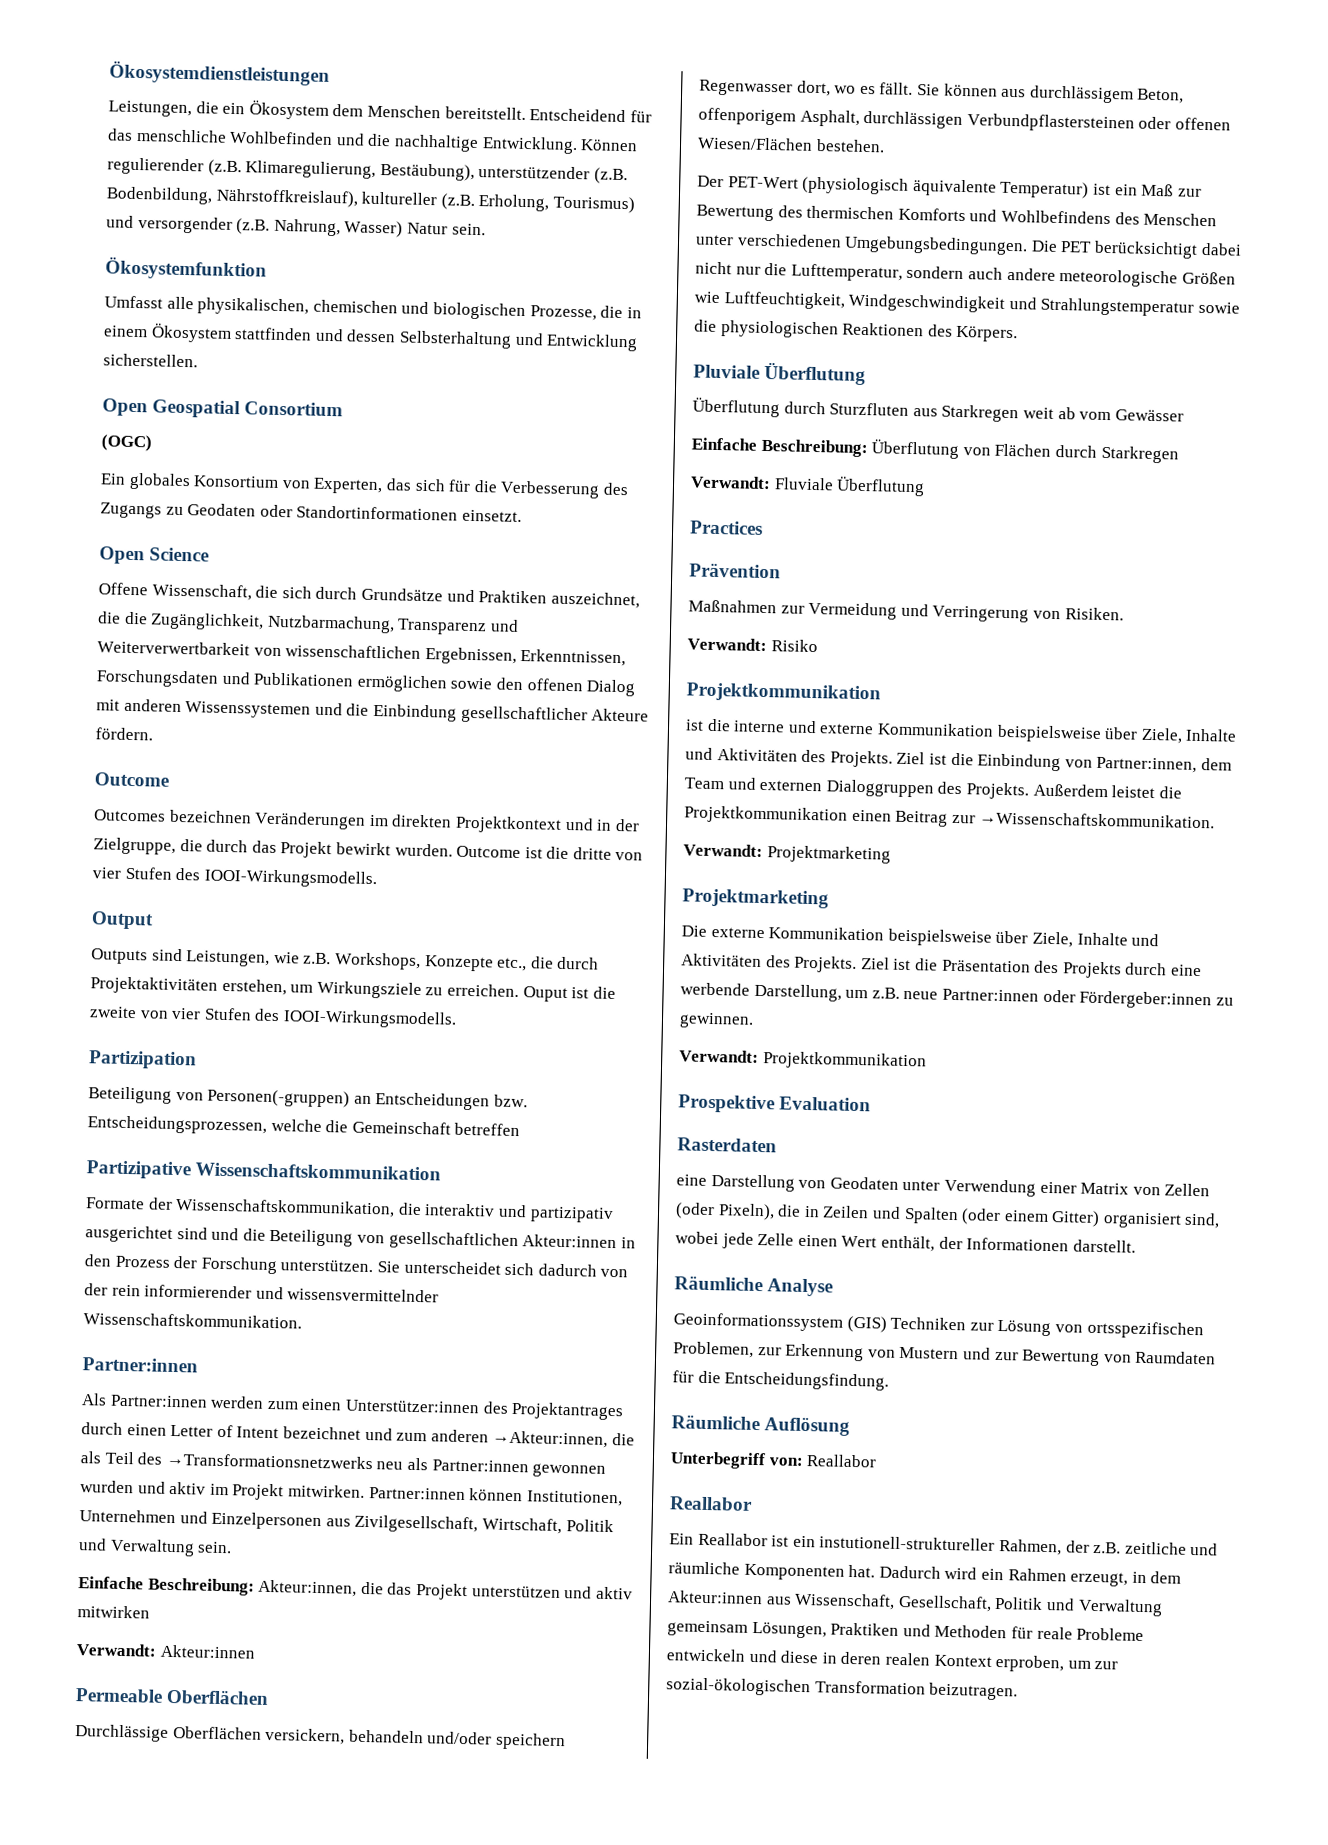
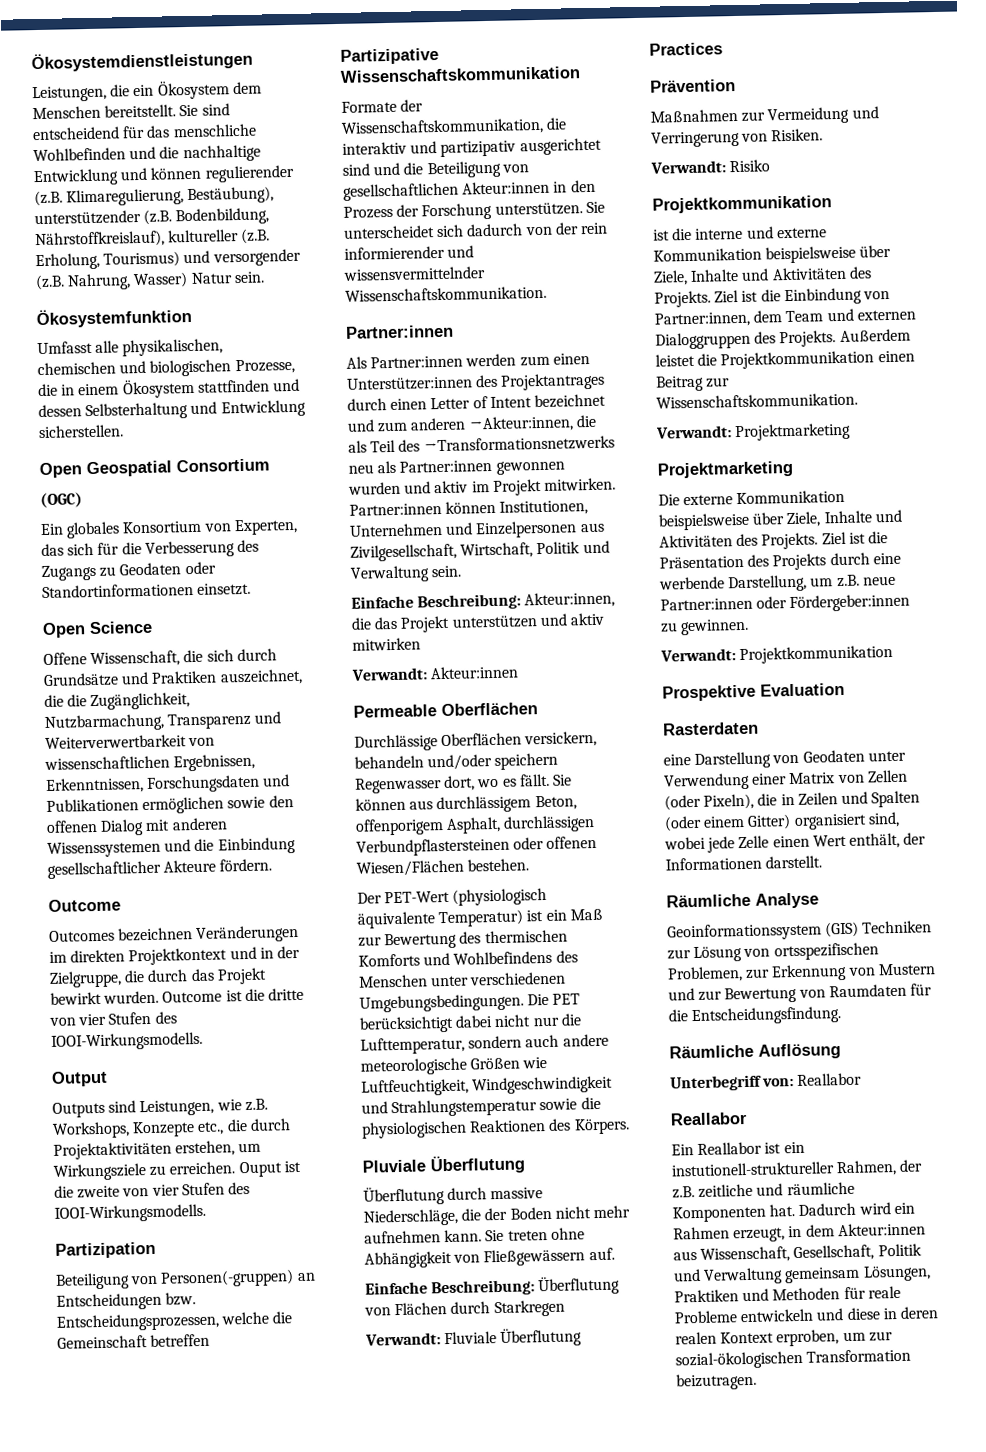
- Entscheidend für das menschliche Wohlbefinden und die nachhaltige Entwicklung. Können regulierender (z.B. Klimaregulierung, Bestäubung), unterstützender (z.B. Bodenbildung, Nährstoffkreislauf), kultureller (z.B. Erholung, Tourismus) und versorgender (z.B. Nahrung, Wasser) Natur sein.
+ Sie sind entscheidend für das menschliche Wohlbefinden und die nachhaltige Entwicklung und können regulierender (z.B. Klimaregulierung, Bestäubung), unterstützender (z.B. Bodenbildung, Nährstoffkreislauf), kultureller (z.B. Erholung, Tourismus) und versorgender (z.B. Nahrung, Wasser) Natur sein.
- Überflutung durch Sturzfluten aus Starkregen weit ab vom Gewässer
+ Überflutung durch massive Niederschläge, die der Boden nicht mehr aufnehmen kann. Sie treten ohne Abhängigkeit von Fließgewässern auf.
- Außerdem leistet die Projektkommunikation einen Beitrag zur →Wissenschaftskommunikation.
+ Außerdem leistet die Projektkommunikation einen Beitrag zur Wissenschaftskommunikation.

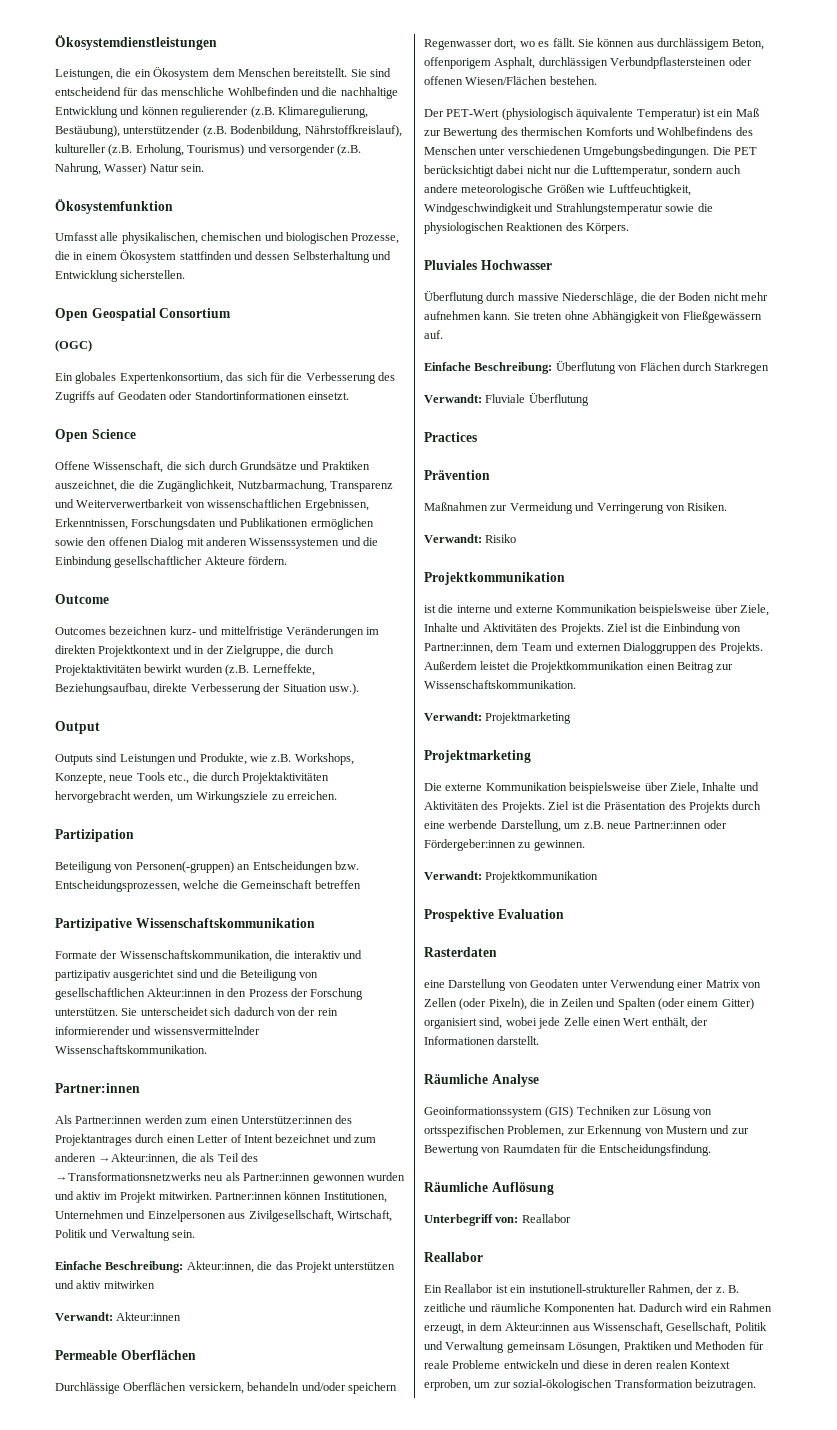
- Ein globales Konsortium von Experten, das sich für die Verbesserung des Zugangs zu Geodaten oder Standortinformationen einsetzt.
+ Ein globales Expertenkonsortium, das sich für die Verbesserung des Zugriffs auf Geodaten oder Standortinformationen einsetzt.
- Outcomes bezeichnen Veränderungen im direkten Projektkontext und in der Zielgruppe, die durch das Projekt bewirkt wurden. Outcome ist die dritte von vier Stufen des IOOI-Wirkungsmodells.
+ Outcomes bezeichnen kurz- und mittelfristige Veränderungen im direkten Projektkontext und in der Zielgruppe, die durch Projektaktivitäten bewirkt wurden (z.B. Lerneffekte, Beziehungsaufbau, direkte Verbesserung der Situation usw.).
  Output
- Outputs sind Leistungen, wie z.B. Workshops, Konzepte etc., die durch Projektaktivitäten erstehen, um Wirkungsziele zu erreichen. Ouput ist die zweite von vier Stufen des IOOI-Wirkungsmodells.
+ Outputs sind Leistungen und Produkte, wie z.B. Workshops, Konzepte, neue Tools etc., die durch Projektaktivitäten hervorgebracht werden, um Wirkungsziele zu erreichen.
- Pluviale Überflutung
+ Pluviales Hochwasser
- Ein Reallabor ist ein instutionell-struktureller Rahmen, der z.B. zeitliche und räumliche Komponenten hat.
+ Ein Reallabor ist ein instutionell-struktureller Rahmen, der z. B. zeitliche und räumliche Komponenten hat.

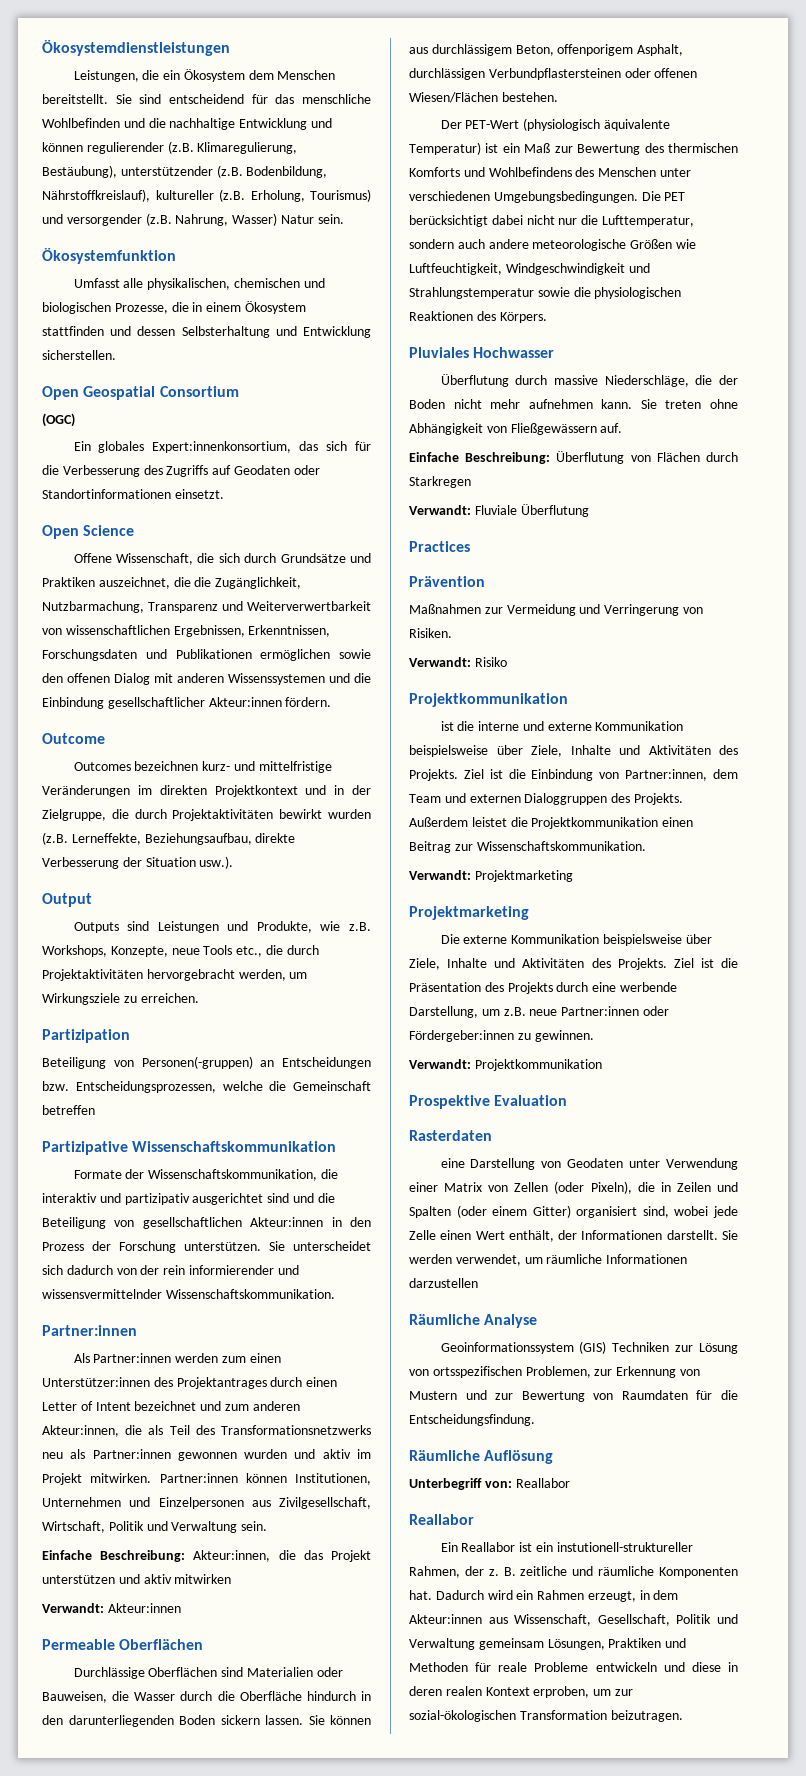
- Ein globales Expertenkonsortium, das sich für die Verbesserung des Zugriffs auf Geodaten oder Standortinformationen einsetzt.
+ Ein globales Expert:innenkonsortium, das sich für die Verbesserung des Zugriffs auf Geodaten oder Standortinformationen einsetzt.
- Offene Wissenschaft, die sich durch Grundsätze und Praktiken auszeichnet, die die Zugänglichkeit, Nutzbarmachung, Transparenz und Weiterverwertbarkeit von wissenschaftlichen Ergebnissen, Erkenntnissen, Forschungsdaten und Publikationen ermöglichen sowie den offenen Dialog mit anderen Wissenssystemen und die Einbindung gesellschaftlicher Akteure fördern.
+ Offene Wissenschaft, die sich durch Grundsätze und Praktiken auszeichnet, die die Zugänglichkeit, Nutzbarmachung, Transparenz und Weiterverwertbarkeit von wissenschaftlichen Ergebnissen, Erkenntnissen, Forschungsdaten und Publikationen ermöglichen sowie den offenen Dialog mit anderen Wissenssystemen und die Einbindung gesellschaftlicher Akteur:innen fördern.
- Als Partner:innen werden zum einen Unterstützer:innen des Projektantrages durch einen Letter of Intent bezeichnet und zum anderen →Akteur:innen, die als Teil des →Transformationsnetzwerks neu als Partner:innen gewonnen wurden und aktiv im Projekt mitwirken.
+ Als Partner:innen werden zum einen Unterstützer:innen des Projektantrages durch einen Letter of Intent bezeichnet und zum anderen Akteur:innen, die als Teil des Transformationsnetzwerks neu als Partner:innen gewonnen wurden und aktiv im Projekt mitwirken.
- Durchlässige Oberflächen versickern, behandeln und/oder speichern Regenwasser dort, wo es fällt.
+ Durchlässige Oberflächen sind Materialien oder Bauweisen, die Wasser durch die Oberfläche hindurch in den darunterliegenden Boden sickern lassen.
+ Sie werden verwendet, um räumliche Informationen darzustellen

